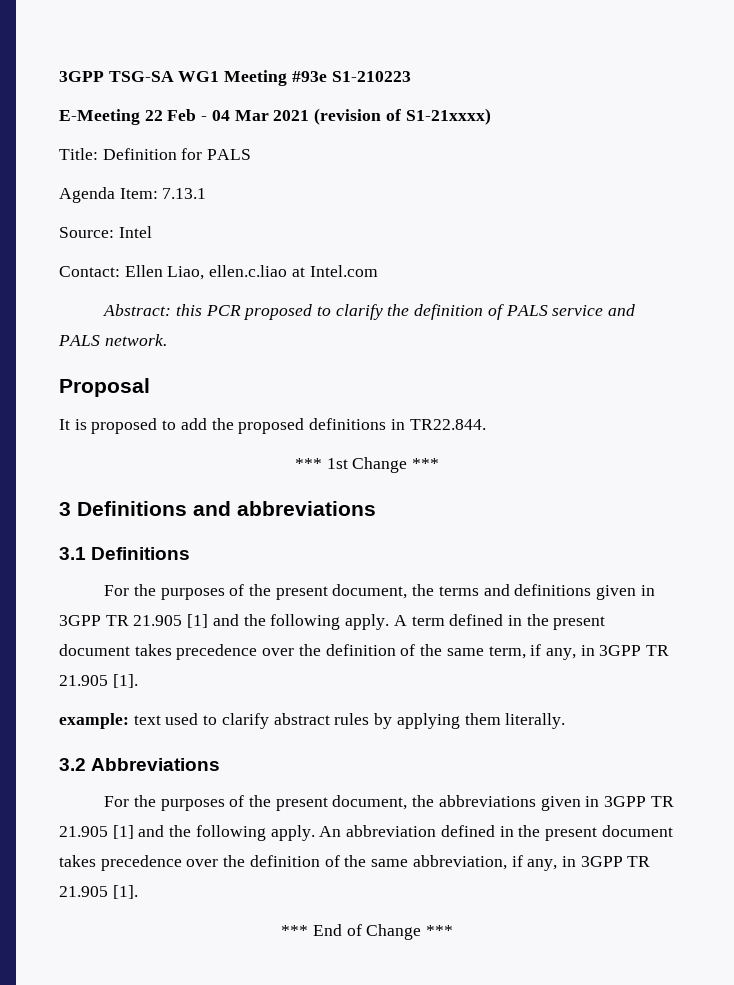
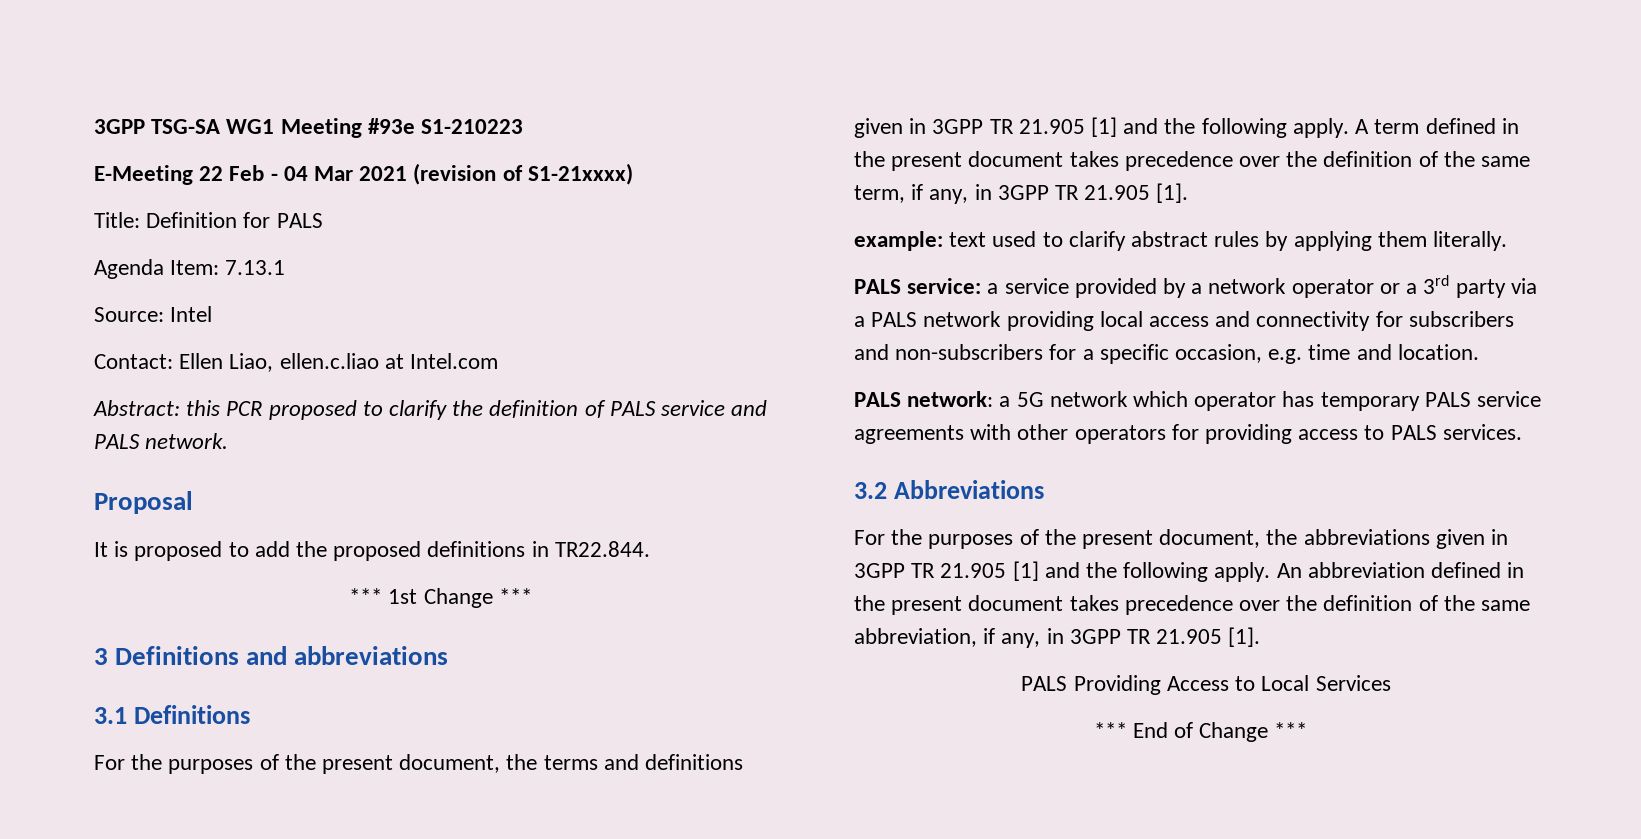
+ PALS service: a service provided by a network operator or a 3rd party via a PALS network providing local access and connectivity for subscribers and non-subscribers for a specific occasion, e.g. time and location.
+ PALS network: a 5G network which operator has temporary PALS service agreements with other operators for providing access to PALS services.
+ PALS Providing Access to Local Services

